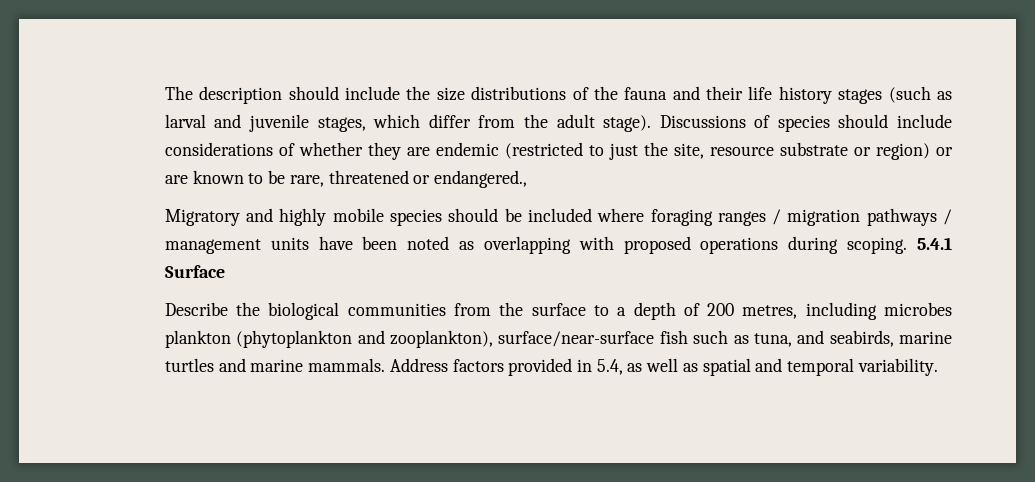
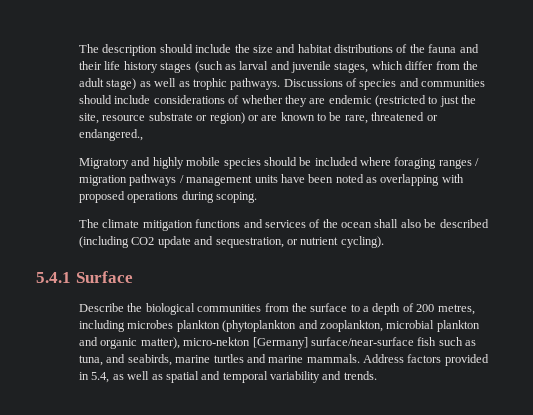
- The description should include the size distributions of the fauna and their life history stages (such as larval and juvenile stages, which differ from the adult stage).
+ The description should include the size and habitat distributions of the fauna and their life history stages (such as larval and juvenile stages, which differ from the adult stage) as well as trophic pathways.
- Discussions of species should include considerations of whether they are endemic (restricted to just the site, resource substrate or region) or are known to be rare, threatened or endangered.,
+ Discussions of species and communities should include considerations of whether they are endemic (restricted to just the site, resource substrate or region) or are known to be rare, threatened or endangered.,
- Migratory and highly mobile species should be included where foraging ranges / migration pathways / management units have been noted as overlapping with proposed operations during scoping. 5.4.1 Surface
+ Migratory and highly mobile species should be included where foraging ranges / migration pathways / management units have been noted as overlapping with proposed operations during scoping.
+ The climate mitigation functions and services of the ocean shall also be described (including CO2 update and sequestration, or nutrient cycling).
+ 5.4.1 Surface
- Describe the biological communities from the surface to a depth of 200 metres, including microbes plankton (phytoplankton and zooplankton), surface/near-surface fish such as tuna, and seabirds, marine turtles and marine mammals.
+ Describe the biological communities from the surface to a depth of 200 metres, including microbes plankton (phytoplankton and zooplankton, microbial plankton and organic matter), micro-nekton [Germany] surface/near-surface fish such as tuna, and seabirds, marine turtles and marine mammals.
- Address factors provided in 5.4, as well as spatial and temporal variability.
+ Address factors provided in 5.4, as well as spatial and temporal variability and trends.

